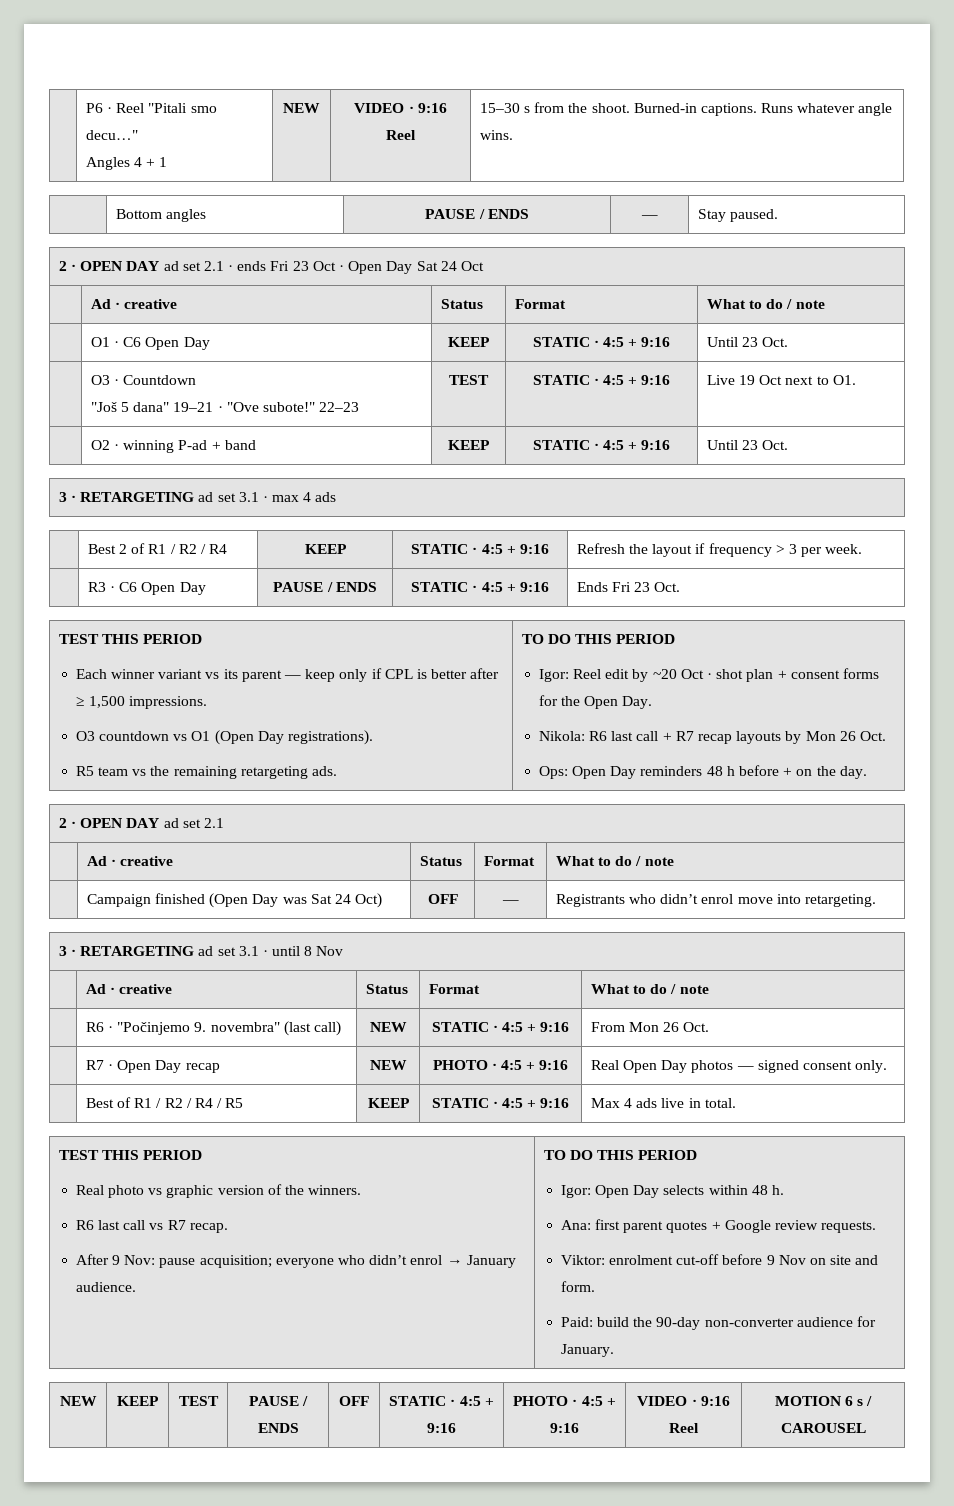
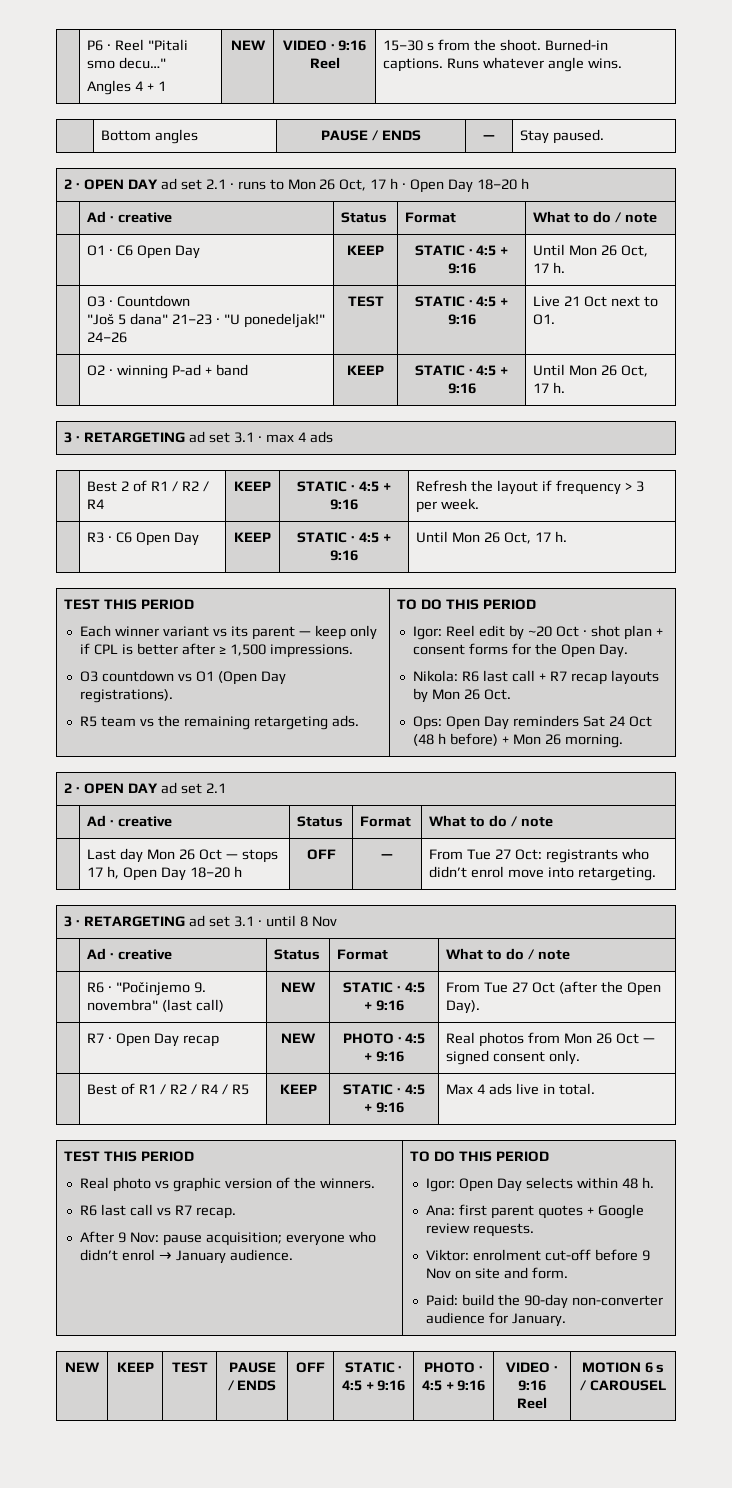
- 2 · OPEN DAY ad set 2.1 · ends Fri 23 Oct · Open Day Sat 24 Oct
+ 2 · OPEN DAY ad set 2.1 · runs to Mon 26 Oct, 17 h · Open Day 18–20 h
- | O1 · C6 Open Day | KEEP | STATIC · 4:5 + 9:16 | Until 23 Oct.
+ | O1 · C6 Open Day | KEEP | STATIC · 4:5 + 9:16 | Until Mon 26 Oct, 17 h.
  | O3 · Countdown
- "Još 5 dana" 19–21 · "Ove subote!" 22–23 | TEST | STATIC · 4:5 + 9:16 | Live 19 Oct next to O1.
+ "Još 5 dana" 21–23 · "U ponedeljak!" 24–26 | TEST | STATIC · 4:5 + 9:16 | Live 21 Oct next to O1.
- | O2 · winning P-ad + band | KEEP | STATIC · 4:5 + 9:16 | Until 23 Oct.
+ | O2 · winning P-ad + band | KEEP | STATIC · 4:5 + 9:16 | Until Mon 26 Oct, 17 h.
- | R3 · C6 Open Day | PAUSE / ENDS | STATIC · 4:5 + 9:16 | Ends Fri 23 Oct.
+ | R3 · C6 Open Day | KEEP | STATIC · 4:5 + 9:16 | Until Mon 26 Oct, 17 h.
- Ops: Open Day reminders 48 h before + on the day.
+ Ops: Open Day reminders Sat 24 Oct (48 h before) + Mon 26 morning.
- | Campaign finished (Open Day was Sat 24 Oct) | OFF | — | Registrants who didn’t enrol move into retargeting.
+ | Last day Mon 26 Oct — stops 17 h, Open Day 18–20 h | OFF | — | From Tue 27 Oct: registrants who didn’t enrol move into retargeting.
- | R6 · "Počinjemo 9. novembra" (last call) | NEW | STATIC · 4:5 + 9:16 | From Mon 26 Oct.
+ | R6 · "Počinjemo 9. novembra" (last call) | NEW | STATIC · 4:5 + 9:16 | From Tue 27 Oct (after the Open Day).
- | R7 · Open Day recap | NEW | PHOTO · 4:5 + 9:16 | Real Open Day photos — signed consent only.
+ | R7 · Open Day recap | NEW | PHOTO · 4:5 + 9:16 | Real photos from Mon 26 Oct — signed consent only.

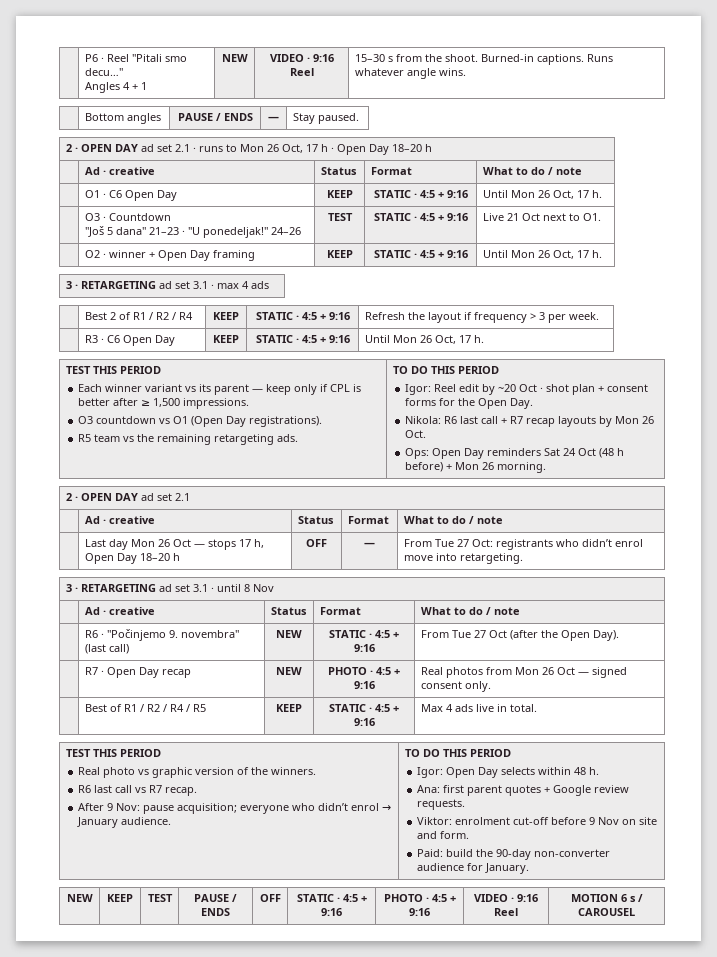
- | O2 · winning P-ad + band | KEEP | STATIC · 4:5 + 9:16 | Until Mon 26 Oct, 17 h.
+ | O2 · winner + Open Day framing | KEEP | STATIC · 4:5 + 9:16 | Until Mon 26 Oct, 17 h.

